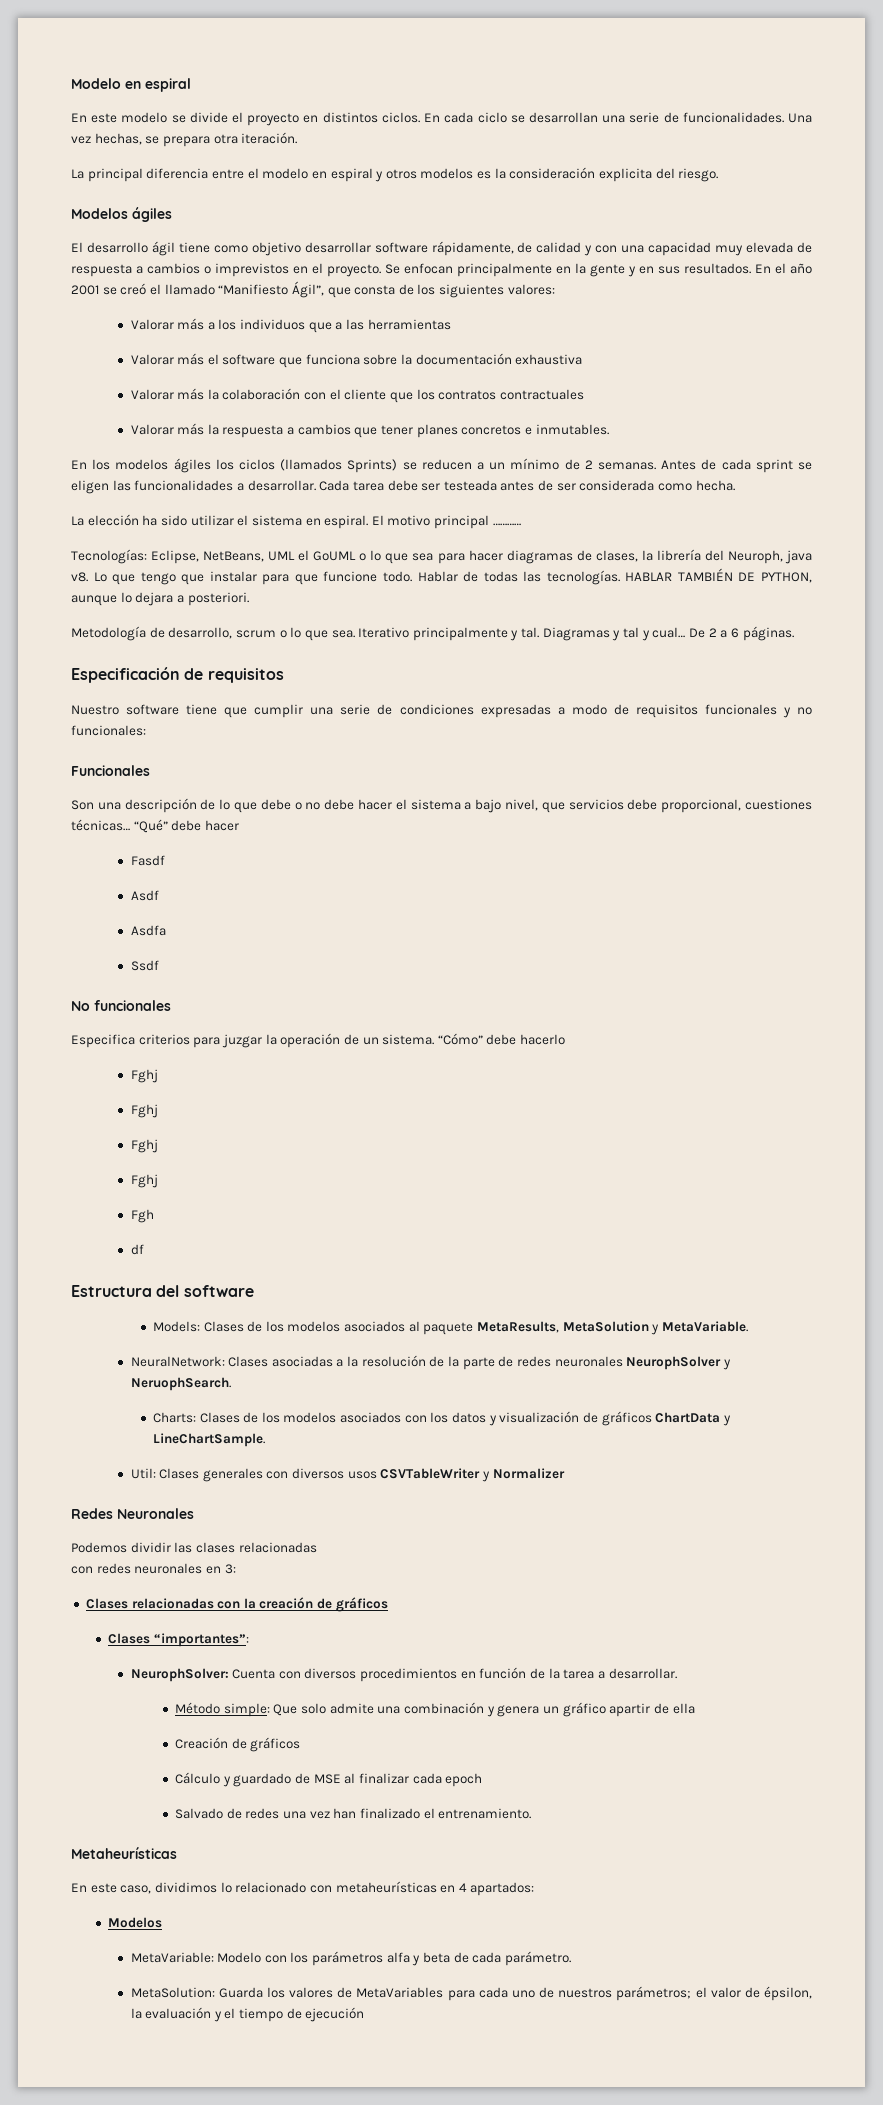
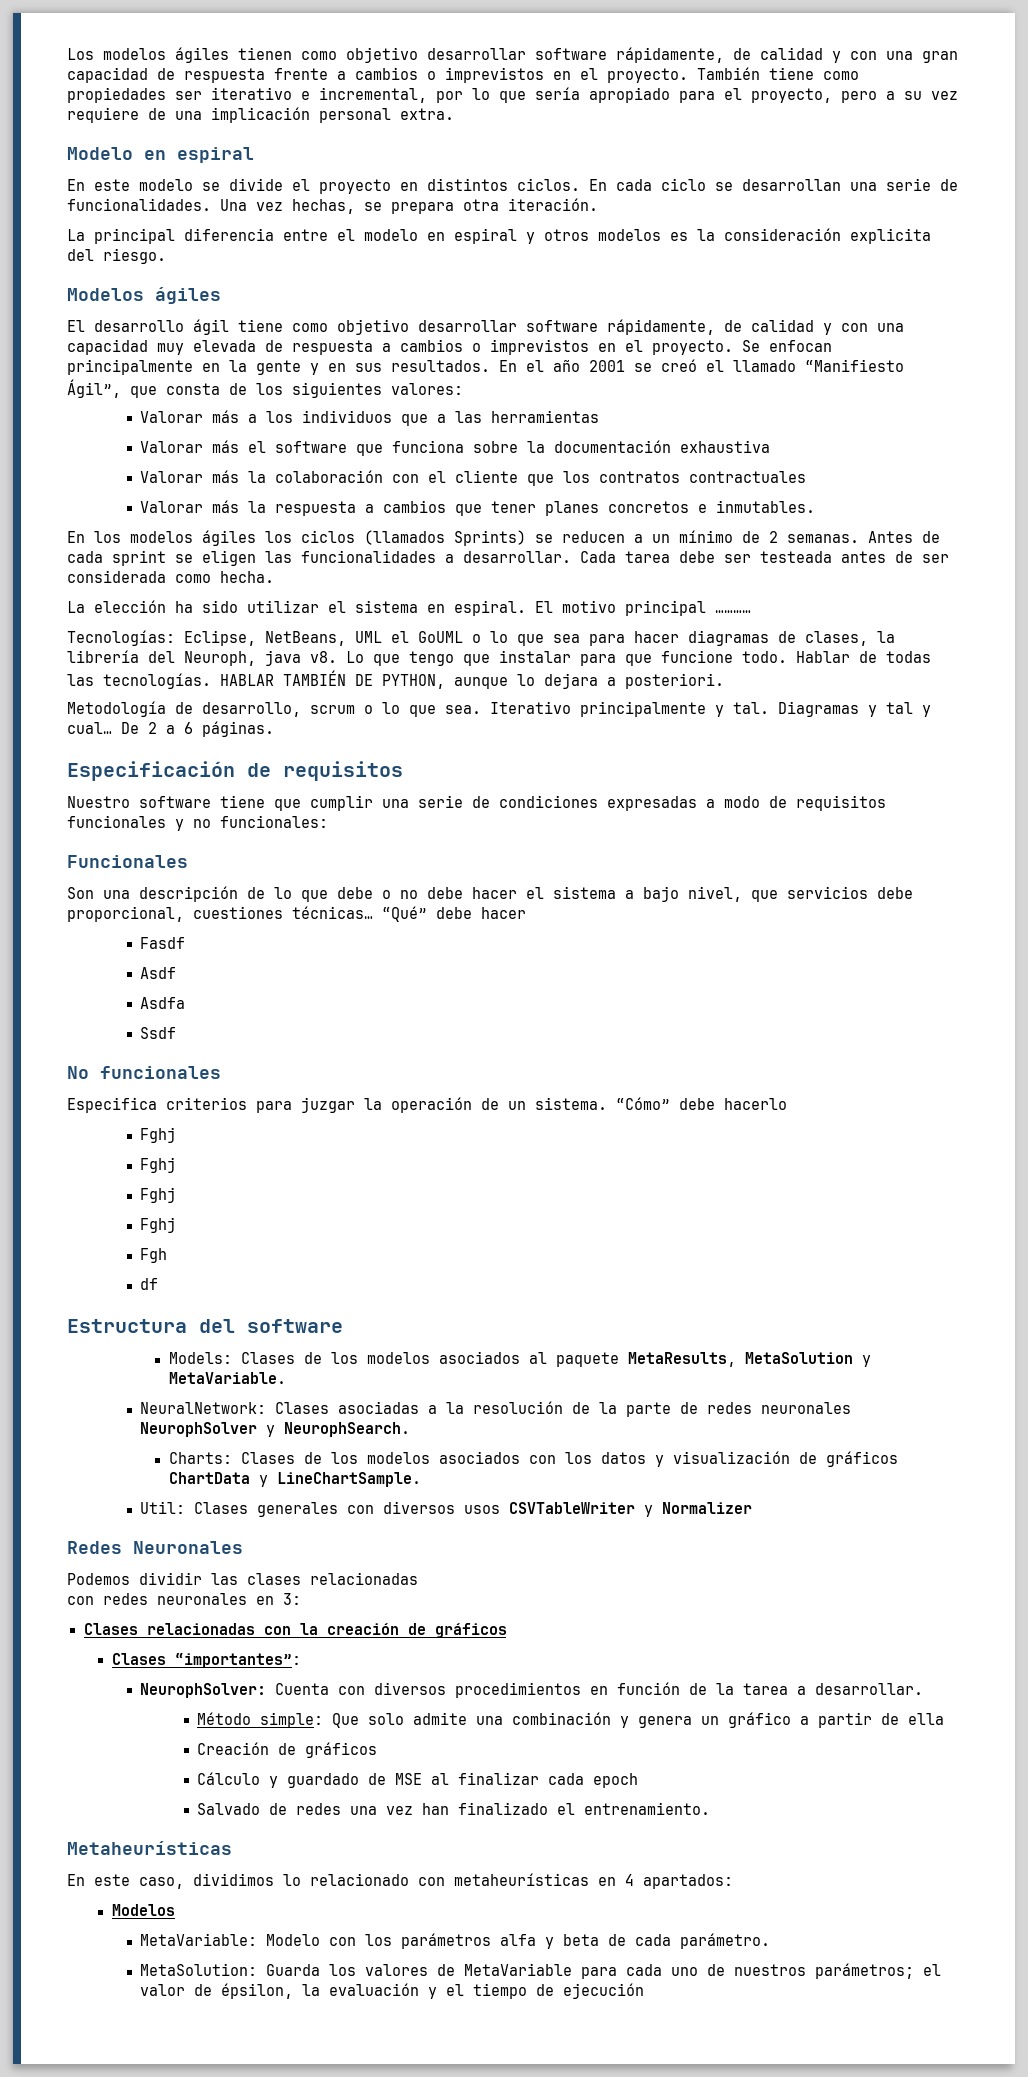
+ Los modelos ágiles tienen como objetivo desarrollar software rápidamente, de calidad y con una gran capacidad de respuesta frente a cambios o imprevistos en el proyecto. También tiene como propiedades ser iterativo e incremental, por lo que sería apropiado para el proyecto, pero a su vez requiere de una implicación personal extra.
- NeuralNetwork: Clases asociadas a la resolución de la parte de redes neuronales NeurophSolver y NeruophSearch.
+ NeuralNetwork: Clases asociadas a la resolución de la parte de redes neuronales NeurophSolver y NeurophSearch.
- Método simple: Que solo admite una combinación y genera un gráfico apartir de ella
+ Método simple: Que solo admite una combinación y genera un gráfico a partir de ella
- MetaSolution: Guarda los valores de MetaVariables para cada uno de nuestros parámetros; el valor de épsilon, la evaluación y el tiempo de ejecución
+ MetaSolution: Guarda los valores de MetaVariable para cada uno de nuestros parámetros; el valor de épsilon, la evaluación y el tiempo de ejecución

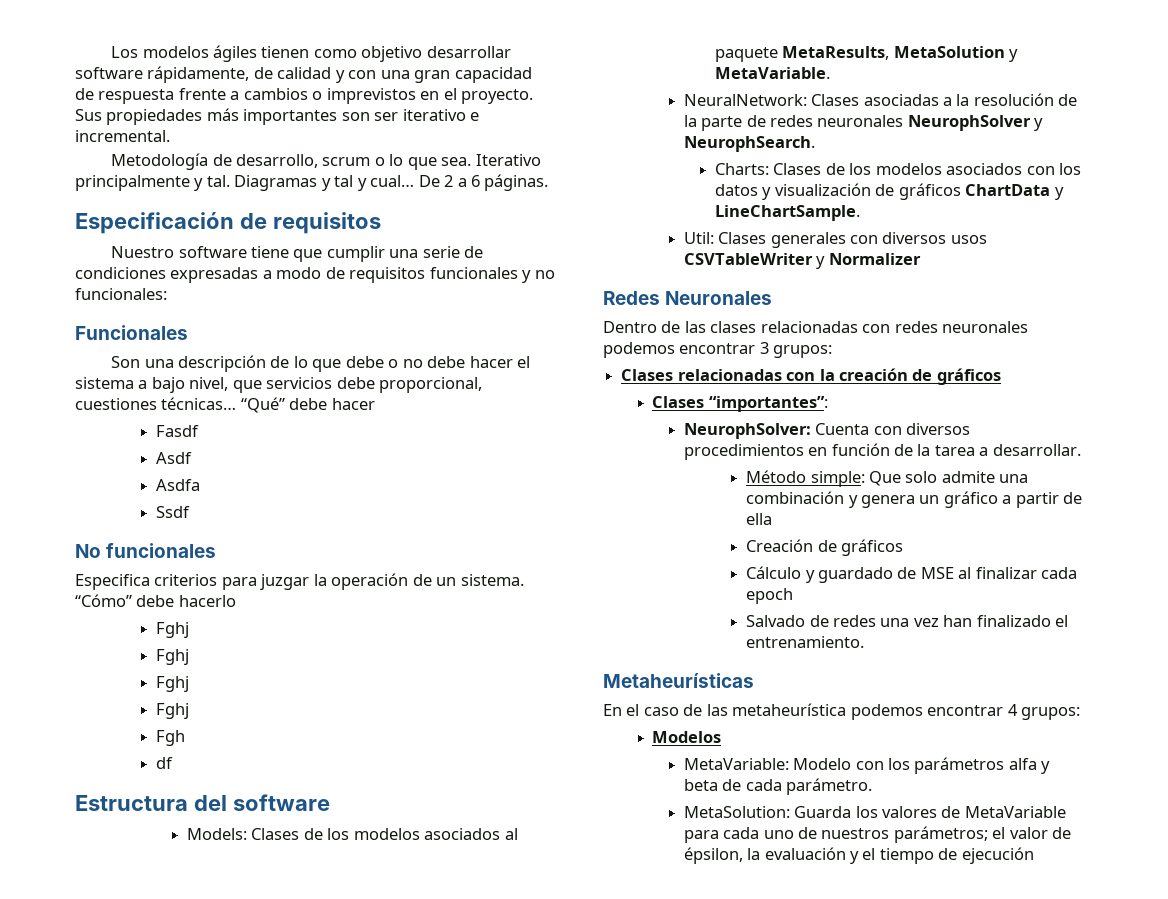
- También tiene como propiedades ser iterativo e incremental, por lo que sería apropiado para el proyecto, pero a su vez requiere de una implicación personal extra.
- Modelo en espiral
- En este modelo se divide el proyecto en distintos ciclos. En cada ciclo se desarrollan una serie de funcionalidades. Una vez hechas, se prepara otra iteración.
- La principal diferencia entre el modelo en espiral y otros modelos es la consideración explicita del riesgo.
- Modelos ágiles
- El desarrollo ágil tiene como objetivo desarrollar software rápidamente, de calidad y con una capacidad muy elevada de respuesta a cambios o imprevistos en el proyecto. Se enfocan principalmente en la gente y en sus resultados. En el año 2001 se creó el llamado “Manifiesto Ágil”, que consta de los siguientes valores:
- Valorar más a los individuos que a las herramientas
- Valorar más el software que funciona sobre la documentación exhaustiva
- Valorar más la colaboración con el cliente que los contratos contractuales
- Valorar más la respuesta a cambios que tener planes concretos e inmutables.
- En los modelos ágiles los ciclos (llamados Sprints) se reducen a un mínimo de 2 semanas. Antes de cada sprint se eligen las funcionalidades a desarrollar. Cada tarea debe ser testeada antes de ser considerada como hecha.
- La elección ha sido utilizar el sistema en espiral. El motivo principal …………
- Tecnologías: Eclipse, NetBeans, UML el GoUML o lo que sea para hacer diagramas de clases, la librería del Neuroph, java v8. Lo que tengo que instalar para que funcione todo. Hablar de todas las tecnologías. HABLAR TAMBIÉN DE PYTHON, aunque lo dejara a posteriori.
+ Sus propiedades más importantes son ser iterativo e incremental.
- Podemos dividir las clases relacionadas
- con redes neuronales en 3:
+ Dentro de las clases relacionadas con redes neuronales podemos encontrar 3 grupos:
- En este caso, dividimos lo relacionado con metaheurísticas en 4 apartados:
+ En el caso de las metaheurística podemos encontrar 4 grupos:

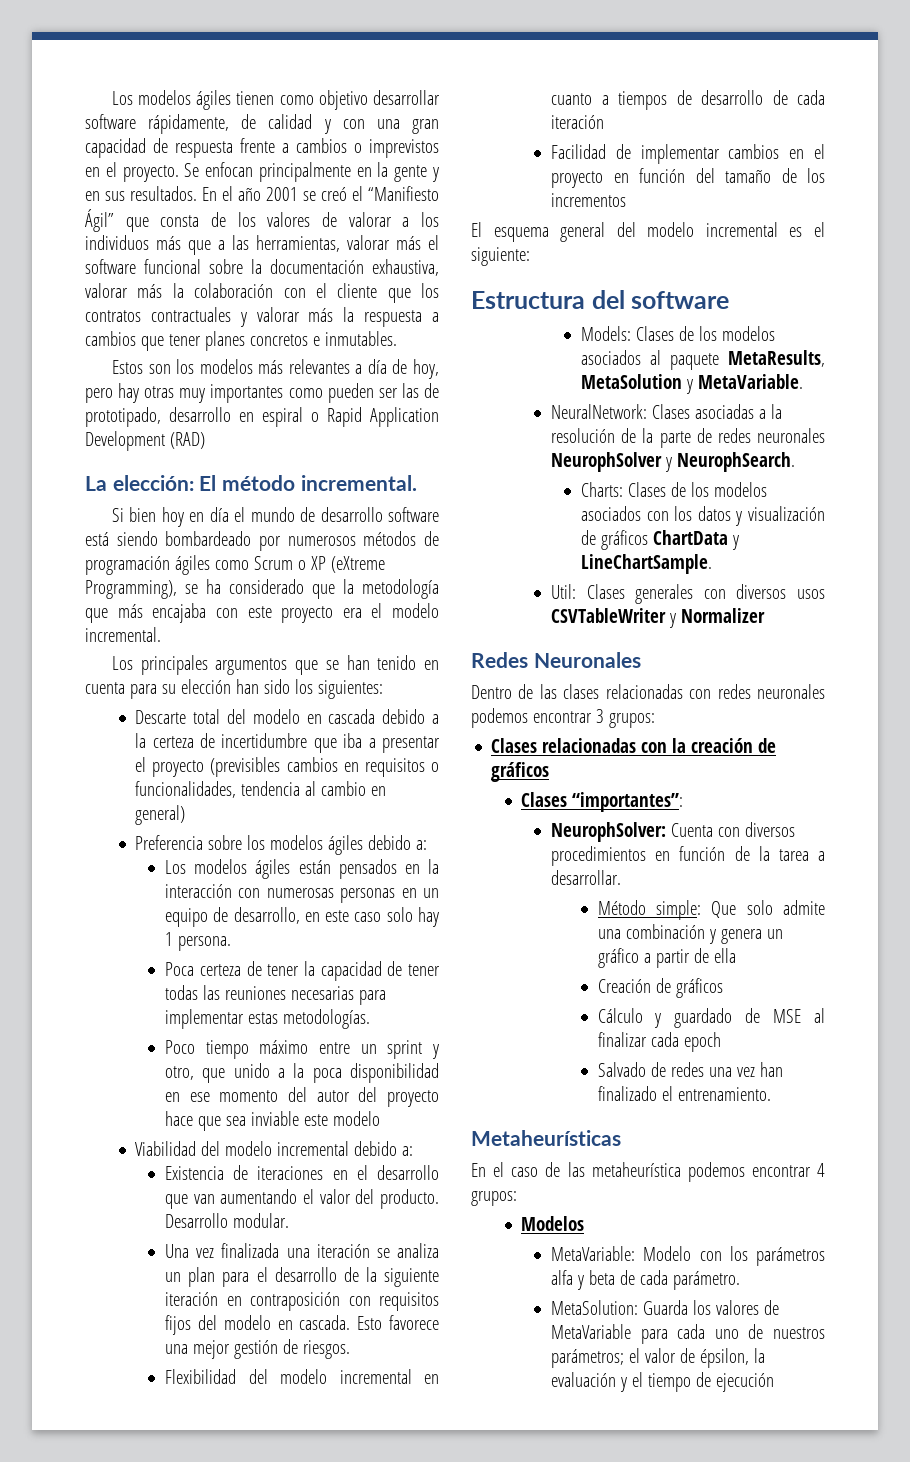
- Sus propiedades más importantes son ser iterativo e incremental.
- Metodología de desarrollo, scrum o lo que sea. Iterativo principalmente y tal. Diagramas y tal y cual… De 2 a 6 páginas.
- Especificación de requisitos
- Nuestro software tiene que cumplir una serie de condiciones expresadas a modo de requisitos funcionales y no funcionales:
- Funcionales
- Son una descripción de lo que debe o no debe hacer el sistema a bajo nivel, que servicios debe proporcional, cuestiones técnicas… “Qué” debe hacer
- Fasdf
- Asdf
- Asdfa
- Ssdf
- No funcionales
- Especifica criterios para juzgar la operación de un sistema. “Cómo” debe hacerlo
- Fghj
- Fghj
- Fghj
- Fghj
- Fgh
- df
+ Se enfocan principalmente en la gente y en sus resultados. En el año 2001 se creó el “Manifiesto Ágil” que consta de los valores de valorar a los individuos más que a las herramientas, valorar más el software funcional sobre la documentación exhaustiva, valorar más la colaboración con el cliente que los contratos contractuales y valorar más la respuesta a cambios que tener planes concretos e inmutables.
+ Estos son los modelos más relevantes a día de hoy, pero hay otras muy importantes como pueden ser las de prototipado, desarrollo en espiral o Rapid Application Development (RAD)
+ La elección: El método incremental.
+ Si bien hoy en día el mundo de desarrollo software está siendo bombardeado por numerosos métodos de programación ágiles como Scrum o XP (eXtreme Programming), se ha considerado que la metodología que más encajaba con este proyecto era el modelo incremental.
+ Los principales argumentos que se han tenido en cuenta para su elección han sido los siguientes:
+ Descarte total del modelo en cascada debido a la certeza de incertidumbre que iba a presentar el proyecto (previsibles cambios en requisitos o funcionalidades, tendencia al cambio en general)
+ Preferencia sobre los modelos ágiles debido a:
+ Los modelos ágiles están pensados en la interacción con numerosas personas en un equipo de desarrollo, en este caso solo hay 1 persona.
+ Poca certeza de tener la capacidad de tener todas las reuniones necesarias para implementar estas metodologías.
+ Poco tiempo máximo entre un sprint y otro, que unido a la poca disponibilidad en ese momento del autor del proyecto hace que sea inviable este modelo
+ Viabilidad del modelo incremental debido a:
+ Existencia de iteraciones en el desarrollo que van aumentando el valor del producto. Desarrollo modular.
+ Una vez finalizada una iteración se analiza un plan para el desarrollo de la siguiente iteración en contraposición con requisitos fijos del modelo en cascada. Esto favorece una mejor gestión de riesgos.
+ Flexibilidad del modelo incremental en cuanto a tiempos de desarrollo de cada iteración
+ Facilidad de implementar cambios en el proyecto en función del tamaño de los incrementos
+ El esquema general del modelo incremental es el siguiente:

